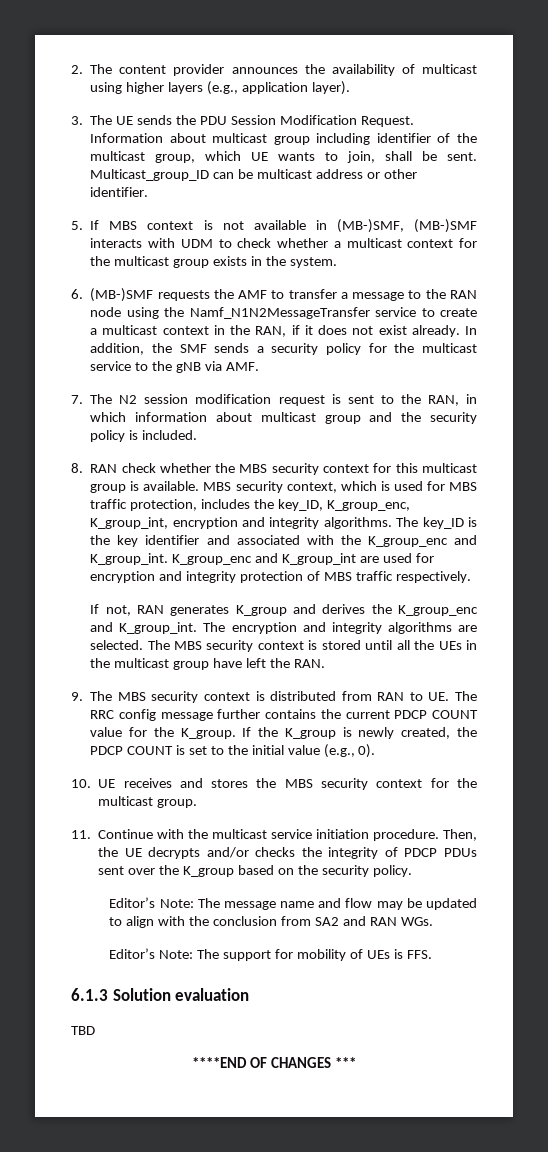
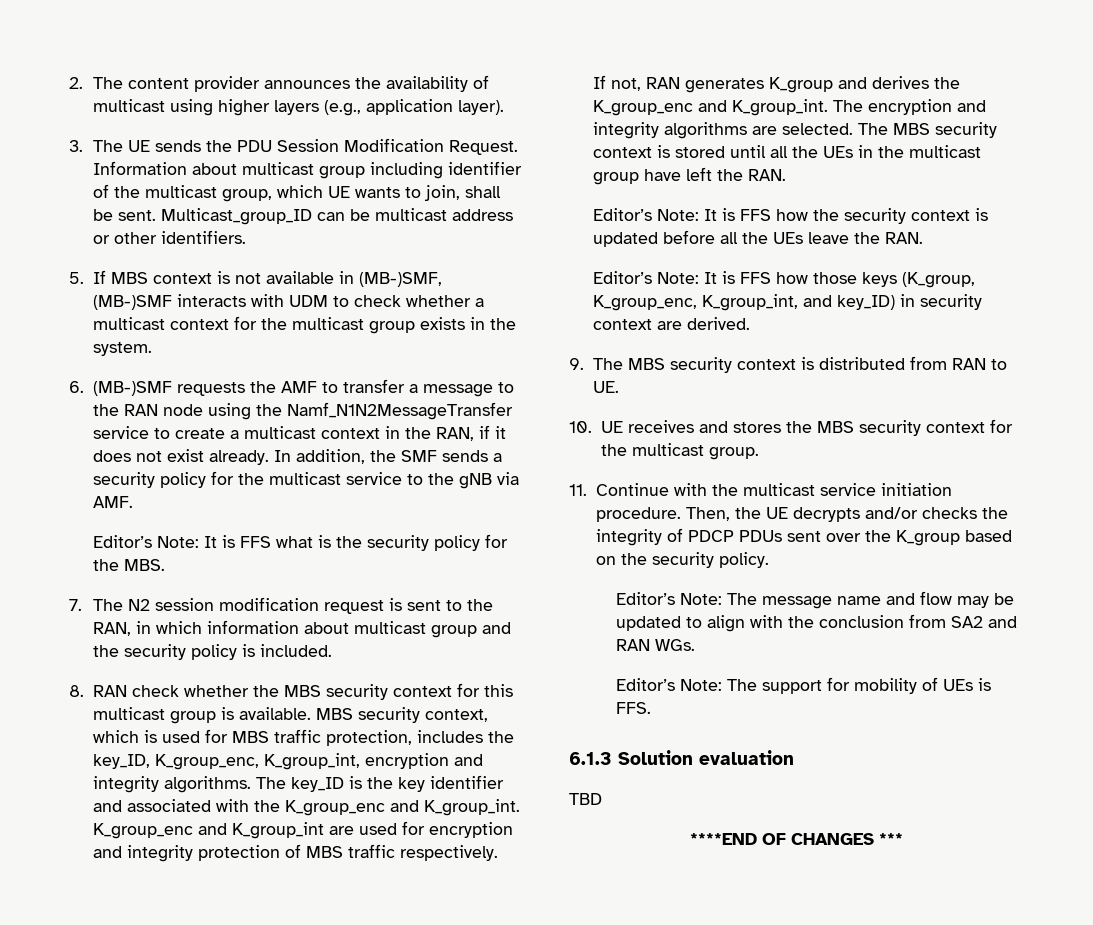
- Multicast_group_ID can be multicast address or other identifier.
+ Multicast_group_ID can be multicast address or other identifiers.
+ Editor’s Note: It is FFS what is the security policy for the MBS.
+ Editor’s Note: It is FFS how the security context is updated before all the UEs leave the RAN.
+ Editor’s Note: It is FFS how those keys (K_group, K_group_enc, K_group_int, and key_ID) in security context are derived.
- 9. The MBS security context is distributed from RAN to UE. The RRC config message further contains the current PDCP COUNT value for the K_group. If the K_group is newly created, the PDCP COUNT is set to the initial value (e.g., 0).
+ 9. The MBS security context is distributed from RAN to UE.

